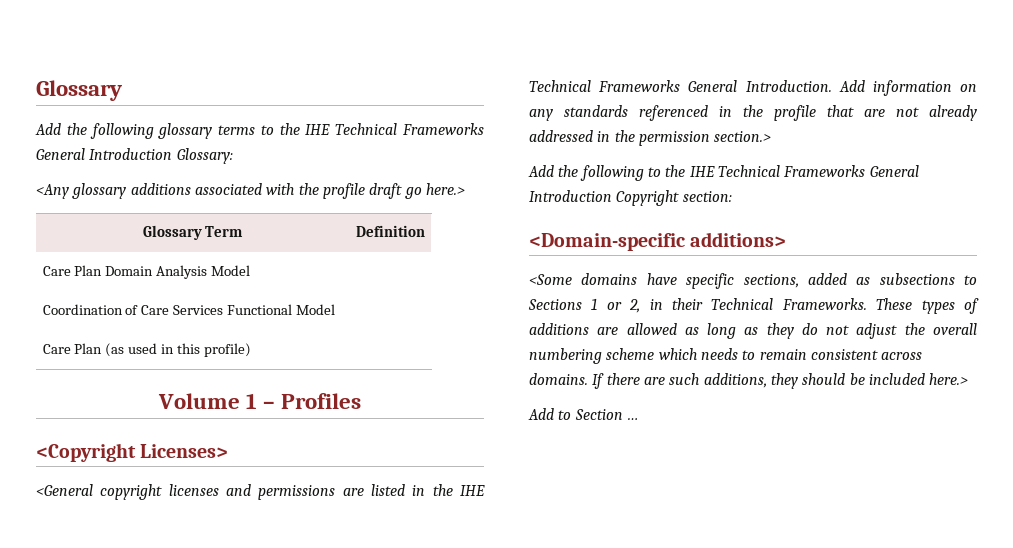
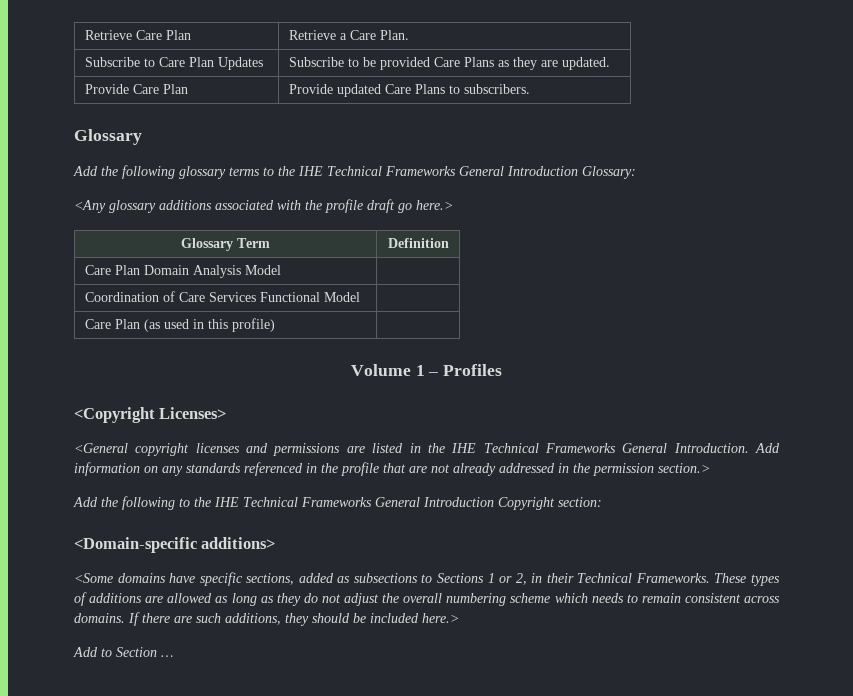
+ Retrieve Care Plan | Retrieve a Care Plan.
+ Subscribe to Care Plan Updates | Subscribe to be provided Care Plans as they are updated.
+ Provide Care Plan | Provide updated Care Plans to subscribers.

